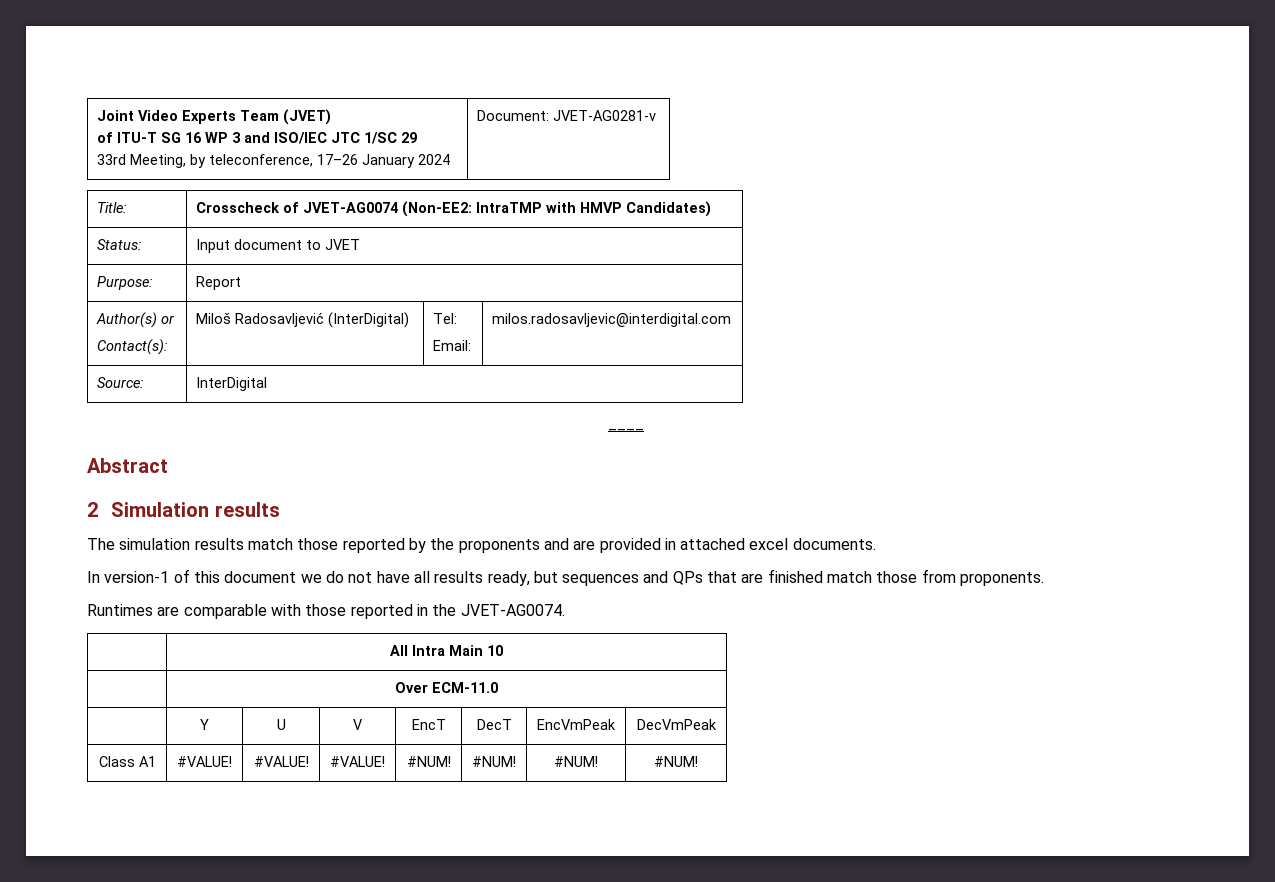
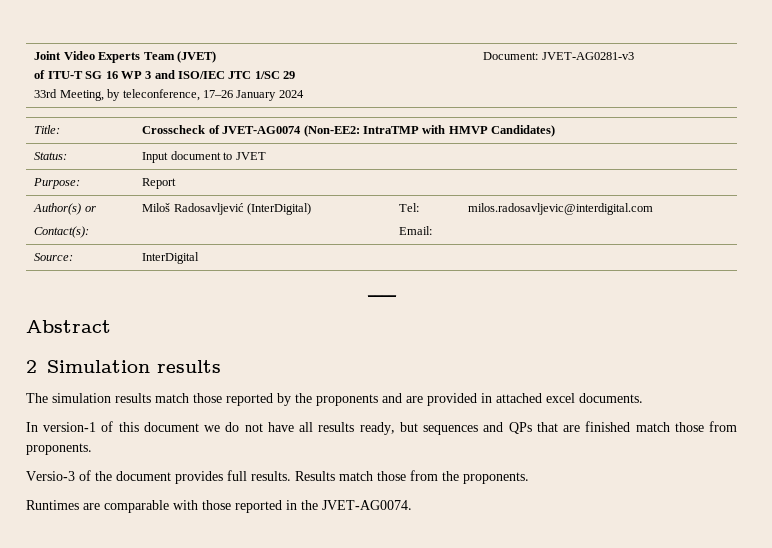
  Joint Video Experts Team (JVET)
  of ITU-T SG 16 WP 3 and ISO/IEC JTC 1/SC 29
- 33rd Meeting, by teleconference, 17–26 January 2024 | Document: JVET-AG0281-v
+ 33rd Meeting, by teleconference, 17–26 January 2024 | Document: JVET-AG0281-v3
+ Versio-3 of the document provides full results. Results match those from the proponents.
- | All Intra Main 10
- | Over ECM-11.0
- | Y | U | V | EncT | DecT | EncVmPeak | DecVmPeak
- Class A1 | #VALUE! | #VALUE! | #VALUE! | #NUM! | #NUM! | #NUM! | #NUM!

